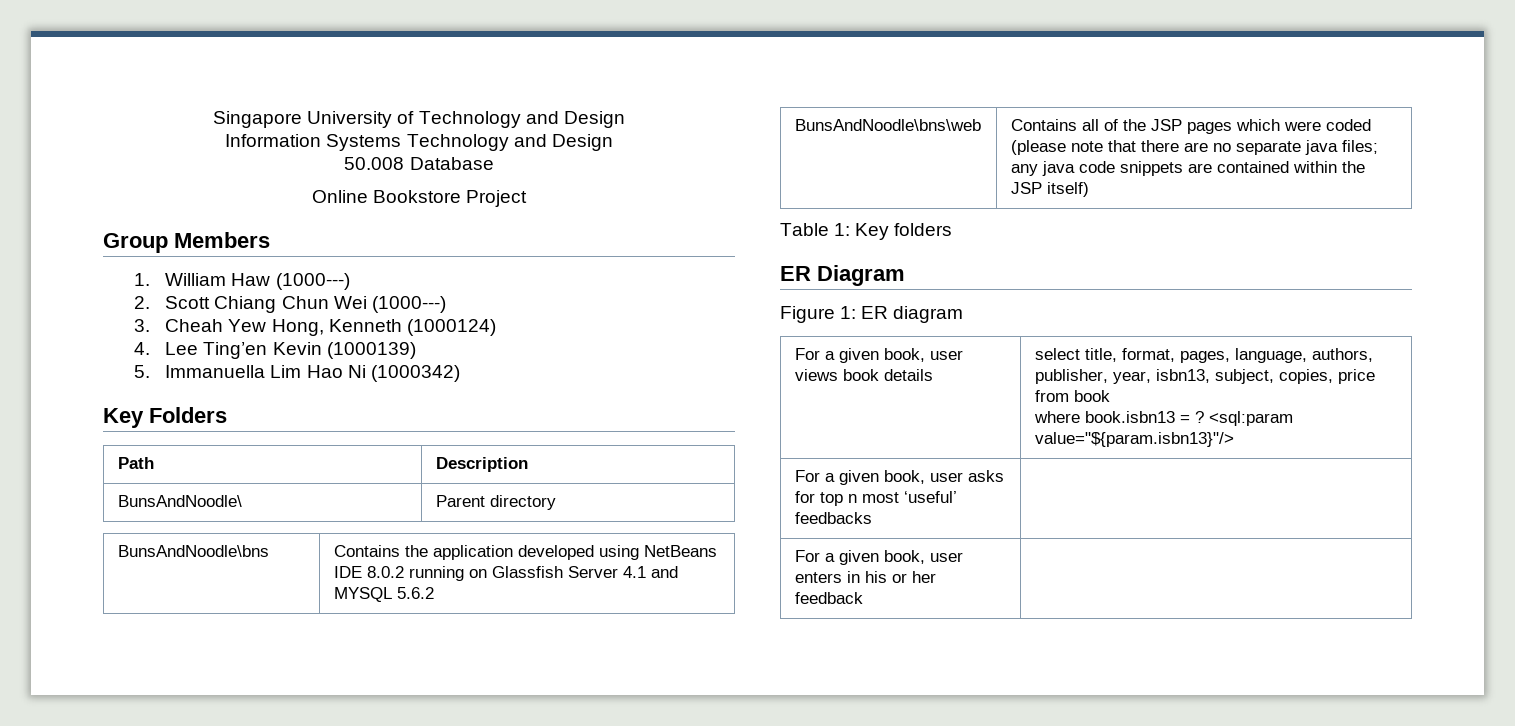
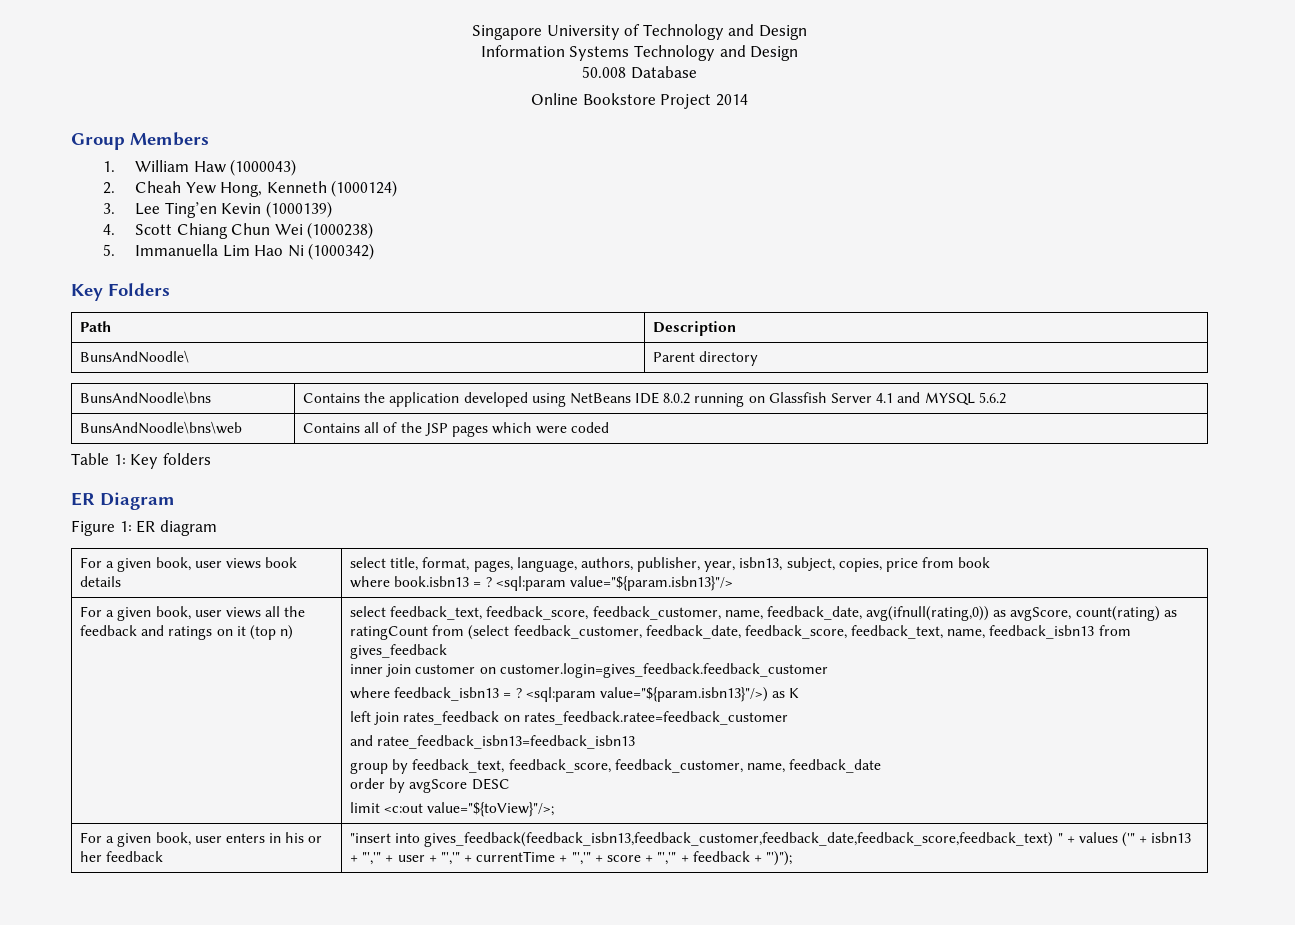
- Online Bookstore Project
+ Online Bookstore Project 2014
- 1. William Haw (1000---)
- 2. Scott Chiang Chun Wei (1000---)
- 3. Cheah Yew Hong, Kenneth (1000124)
+ 1. William Haw (1000043)
+ 2. Cheah Yew Hong, Kenneth (1000124)
- 4. Lee Ting’en Kevin (1000139)
+ 3. Lee Ting’en Kevin (1000139)
+ 4. Scott Chiang Chun Wei (1000238)
- BunsAndNoodle\bns\web | Contains all of the JSP pages which were coded (please note that there are no separate java files; any java code snippets are contained within the JSP itself)
+ BunsAndNoodle\bns\web | Contains all of the JSP pages which were coded
- For a given book, user asks for top n most ‘useful’ feedbacks
+ For a given book, user views all the feedback and ratings on it (top n) | select feedback_text, feedback_score, feedback_customer, name, feedback_date, avg(ifnull(rating,0)) as avgScore, count(rating) as ratingCount from (select feedback_customer, feedback_date, feedback_score, feedback_text, name, feedback_isbn13 from gives_feedback
+ inner join customer on customer.login=gives_feedback.feedback_customer
+ where feedback_isbn13 = ? <sql:param value="${param.isbn13}"/>) as K
+ left join rates_feedback on rates_feedback.ratee=feedback_customer
+ and ratee_feedback_isbn13=feedback_isbn13
+ group by feedback_text, feedback_score, feedback_customer, name, feedback_date
+ order by avgScore DESC
+ limit <c:out value="${toView}"/>;
- For a given book, user enters in his or her feedback |
+ For a given book, user enters in his or her feedback | "insert into gives_feedback(feedback_isbn13,feedback_customer,feedback_date,feedback_score,feedback_text) " + values ('" + isbn13 + "','" + user + "','" + currentTime + "','" + score + "','" + feedback + "')");

